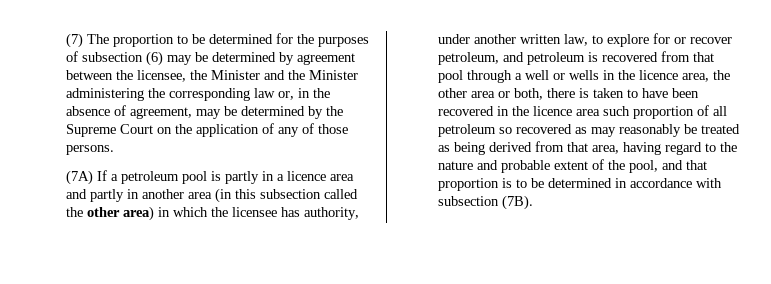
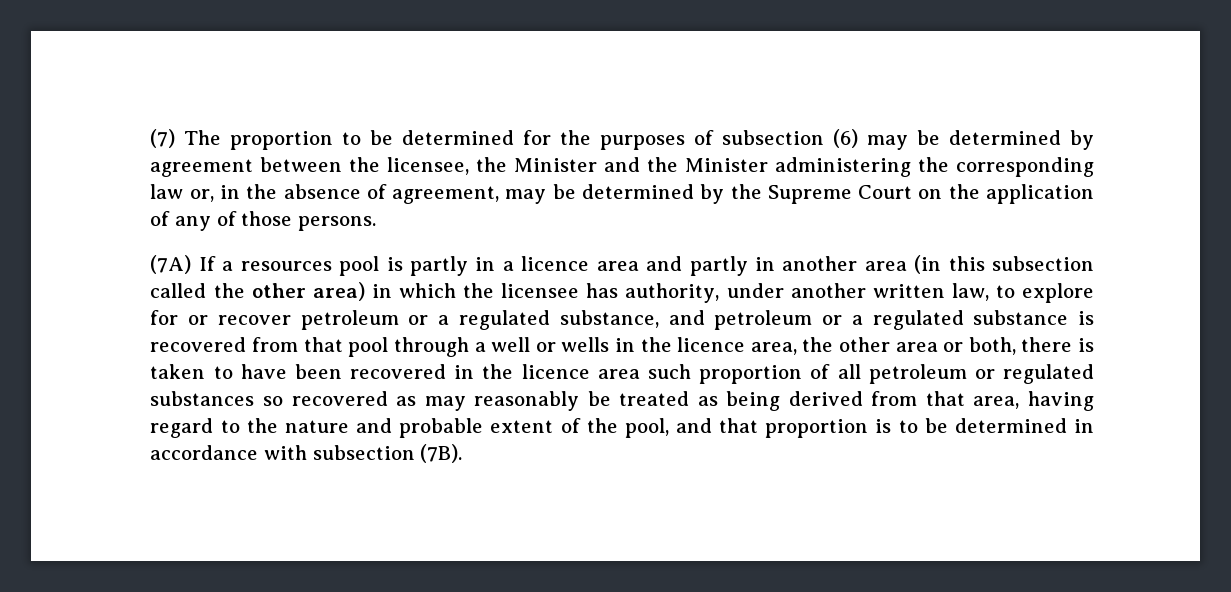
- (7A) If a petroleum pool is partly in a licence area and partly in another area (in this subsection called the other area) in which the licensee has authority, under another written law, to explore for or recover petroleum, and petroleum is recovered from that pool through a well or wells in the licence area, the other area or both, there is taken to have been recovered in the licence area such proportion of all petroleum so recovered as may reasonably be treated as being derived from that area, having regard to the nature and probable extent of the pool, and that proportion is to be determined in accordance with subsection (7B).
+ (7A) If a resources pool is partly in a licence area and partly in another area (in this subsection called the other area) in which the licensee has authority, under another written law, to explore for or recover petroleum or a regulated substance, and petroleum or a regulated substance is recovered from that pool through a well or wells in the licence area, the other area or both, there is taken to have been recovered in the licence area such proportion of all petroleum or regulated substances so recovered as may reasonably be treated as being derived from that area, having regard to the nature and probable extent of the pool, and that proportion is to be determined in accordance with subsection (7B).

